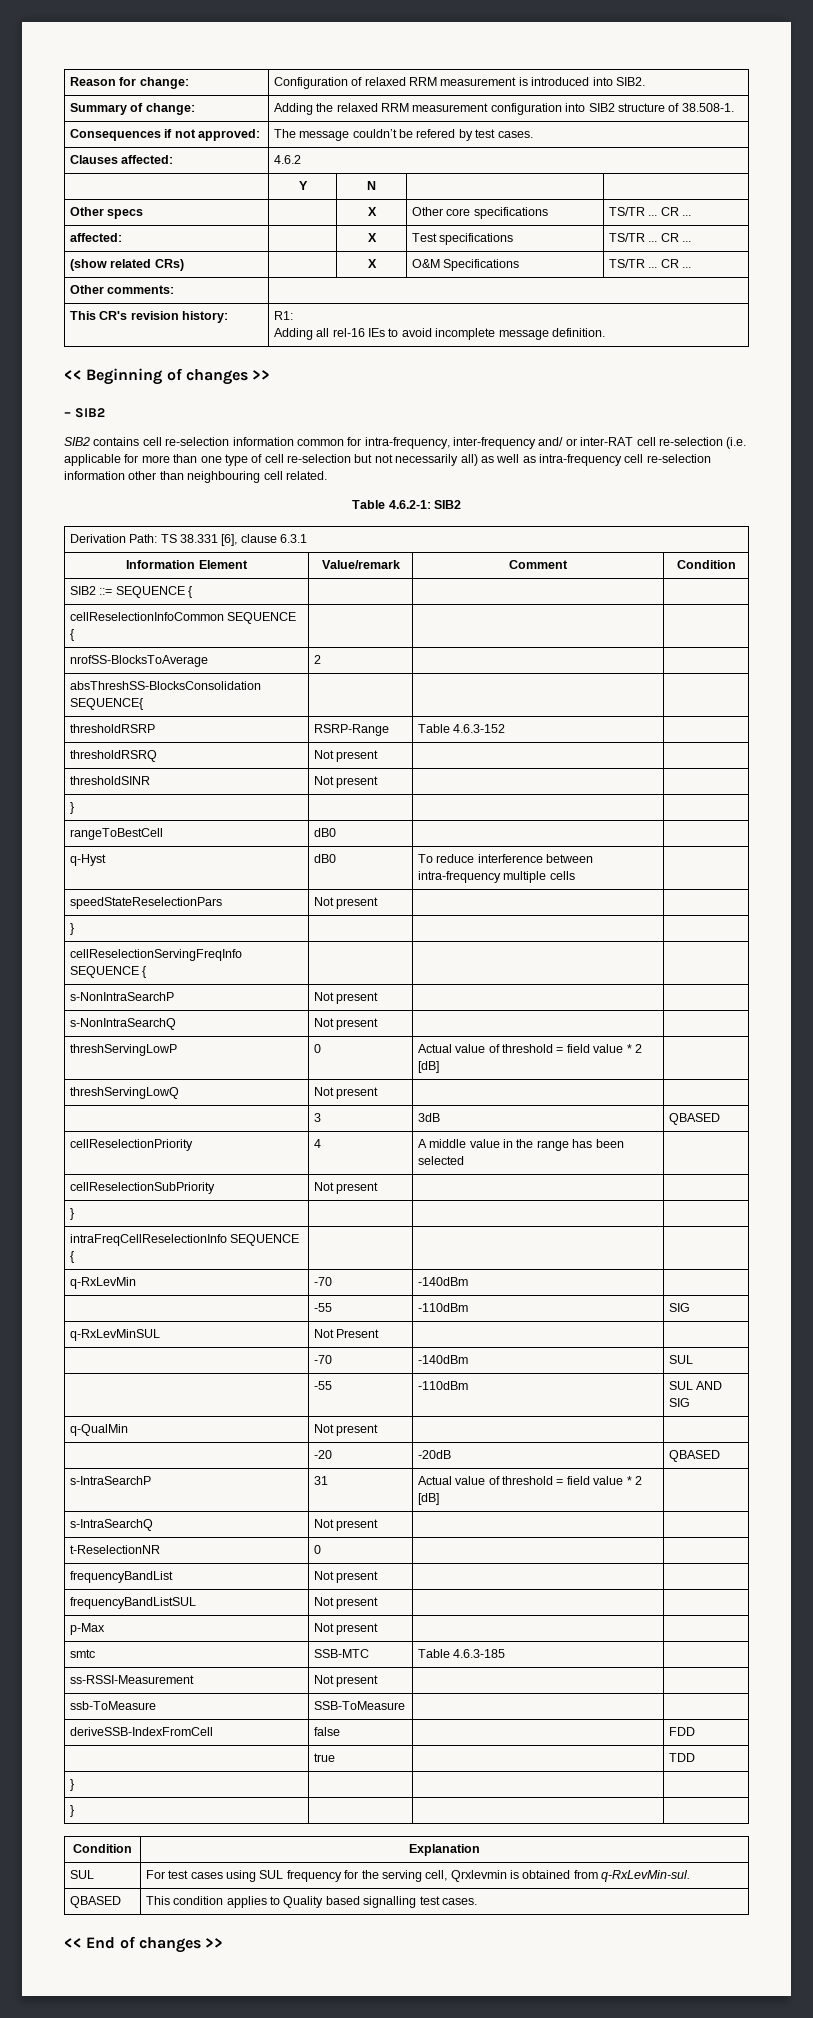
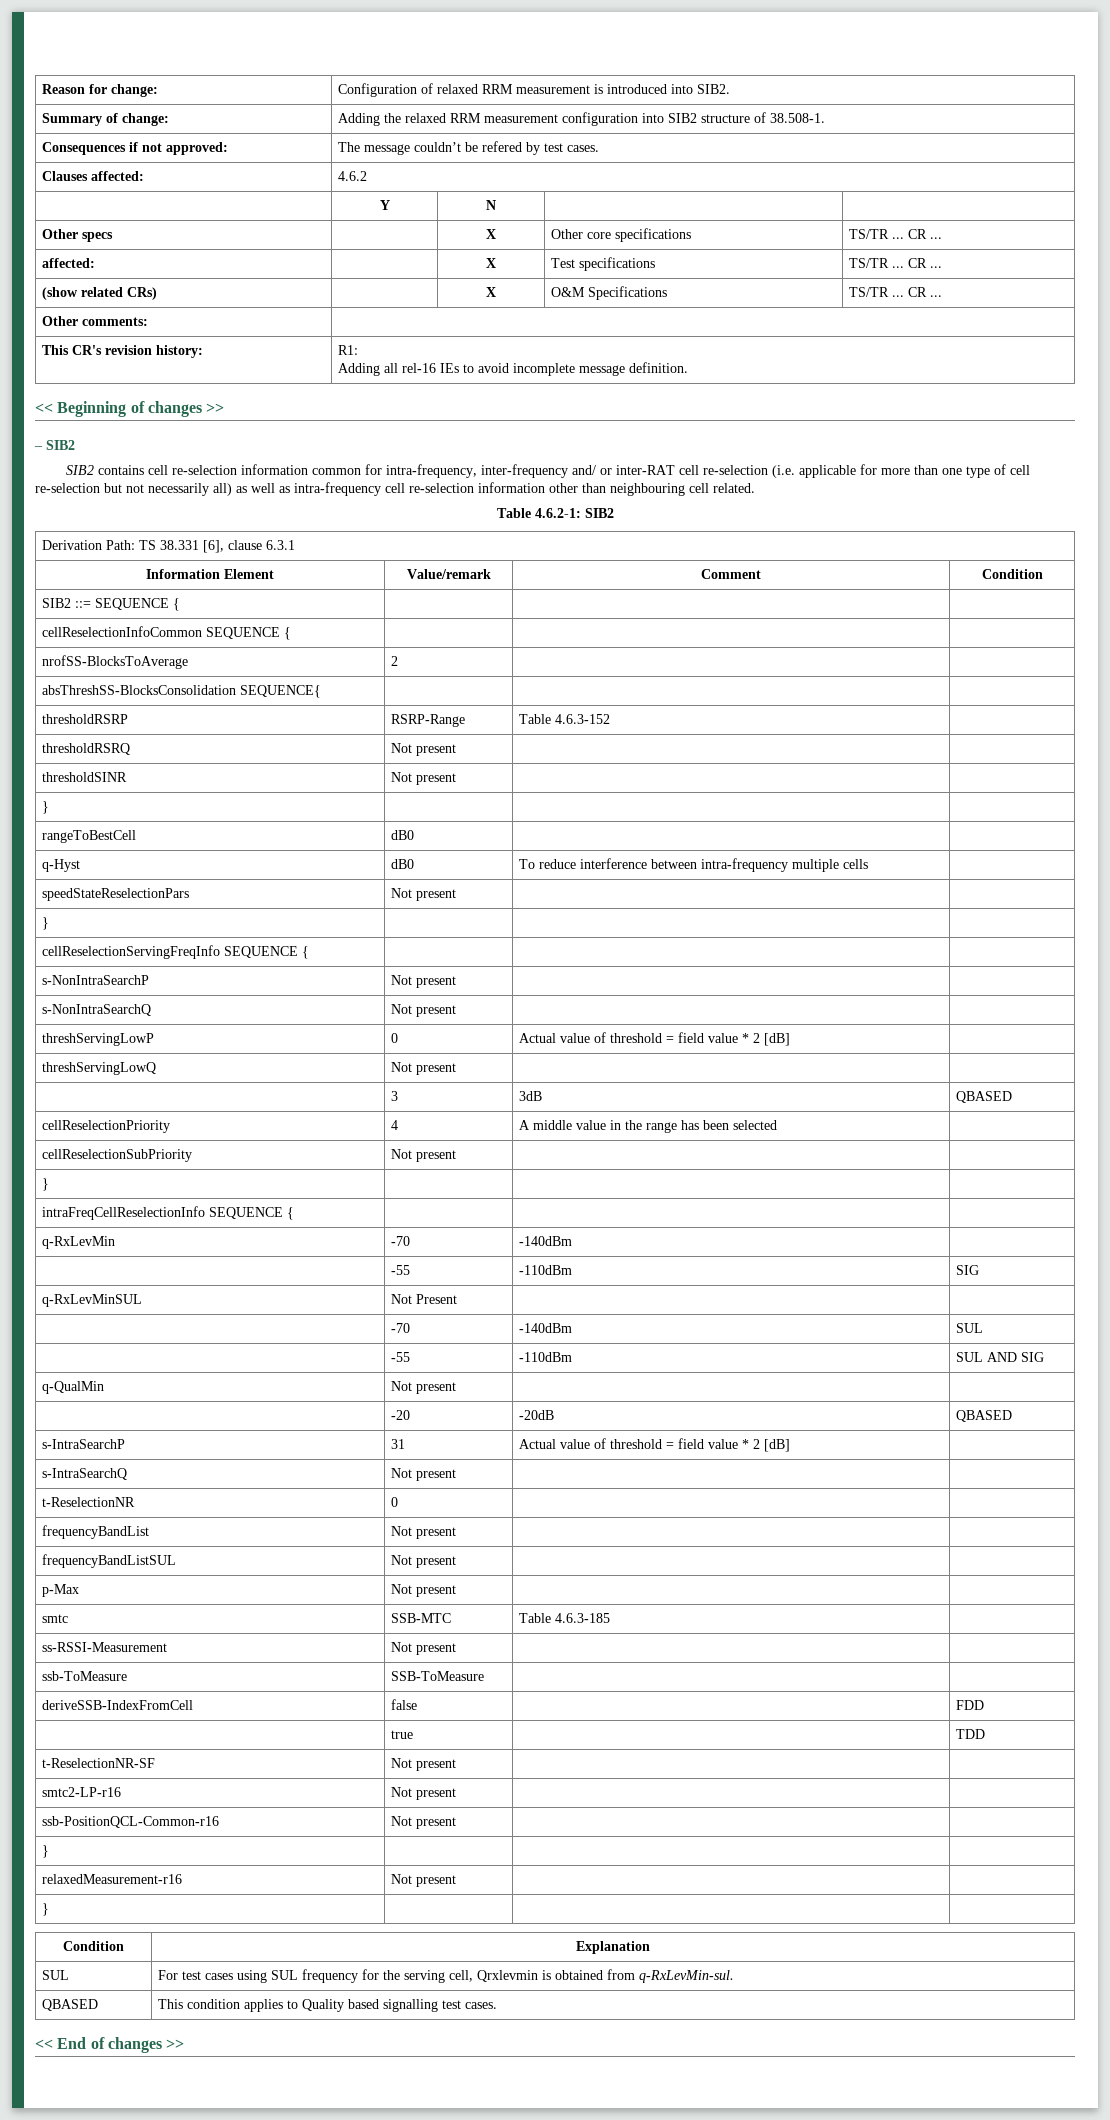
  | true | | TDD
+ t-ReselectionNR-SF | Not present | |
+ smtc2-LP-r16 | Not present | |
+ ssb-PositionQCL-Common-r16 | Not present | |
  } | | |
+ relaxedMeasurement-r16 | Not present | |

